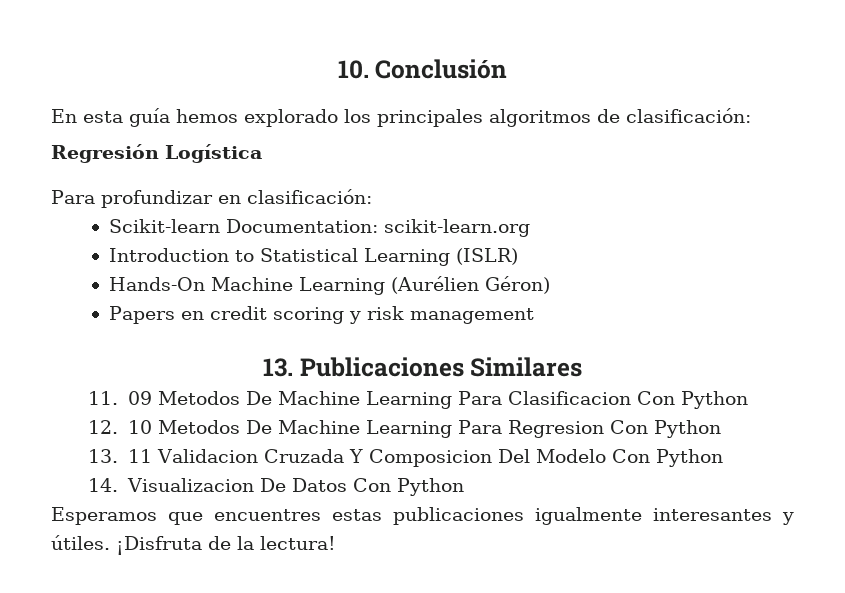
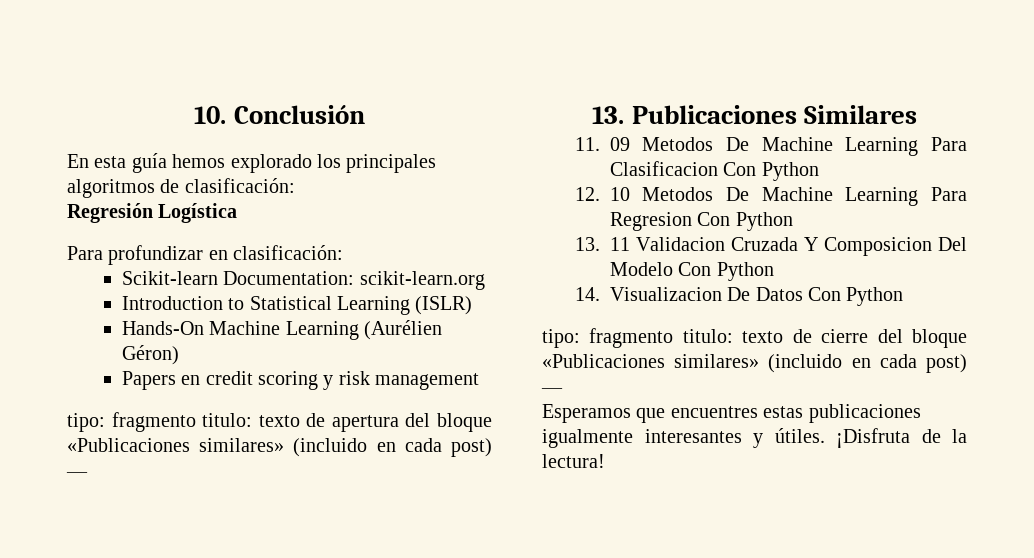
+ tipo: fragmento titulo: texto de apertura del bloque «Publicaciones similares» (incluido en cada post) —
+ tipo: fragmento titulo: texto de cierre del bloque «Publicaciones similares» (incluido en cada post) —

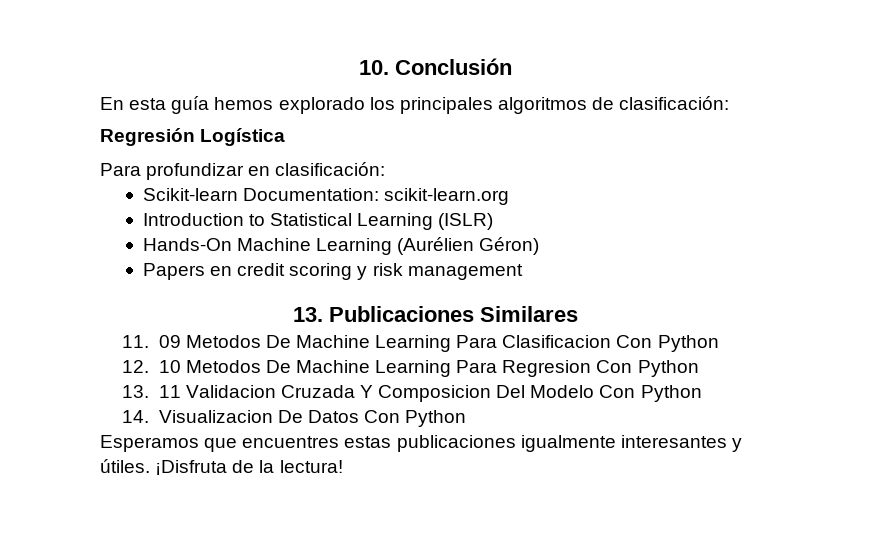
- tipo: fragmento titulo: texto de apertura del bloque «Publicaciones similares» (incluido en cada post) —
- tipo: fragmento titulo: texto de cierre del bloque «Publicaciones similares» (incluido en cada post) —

